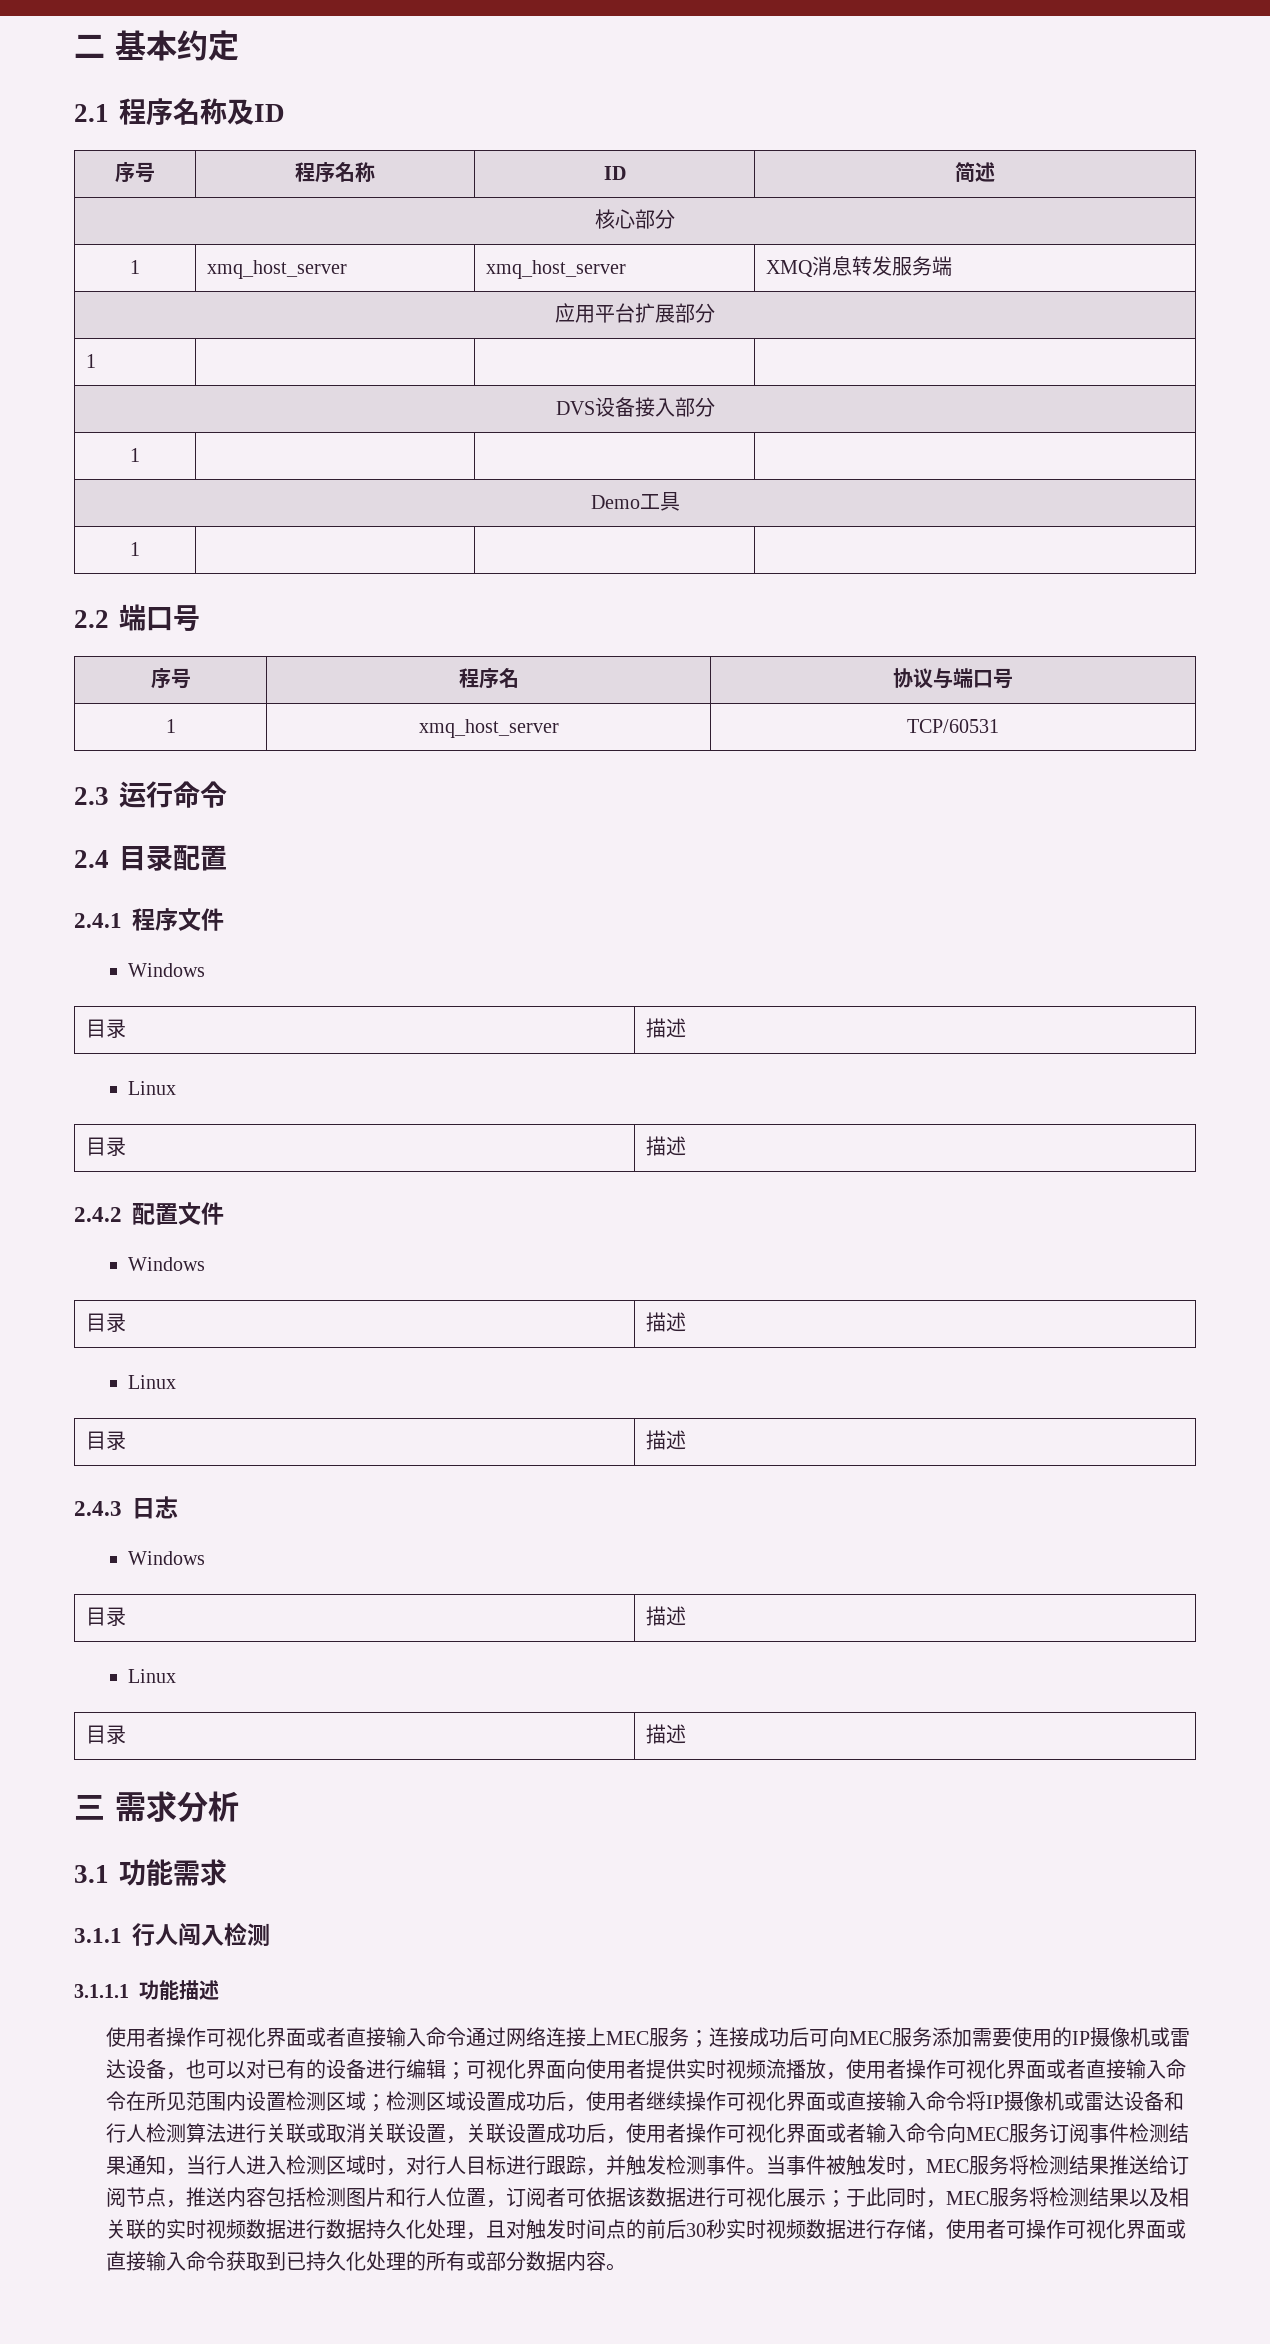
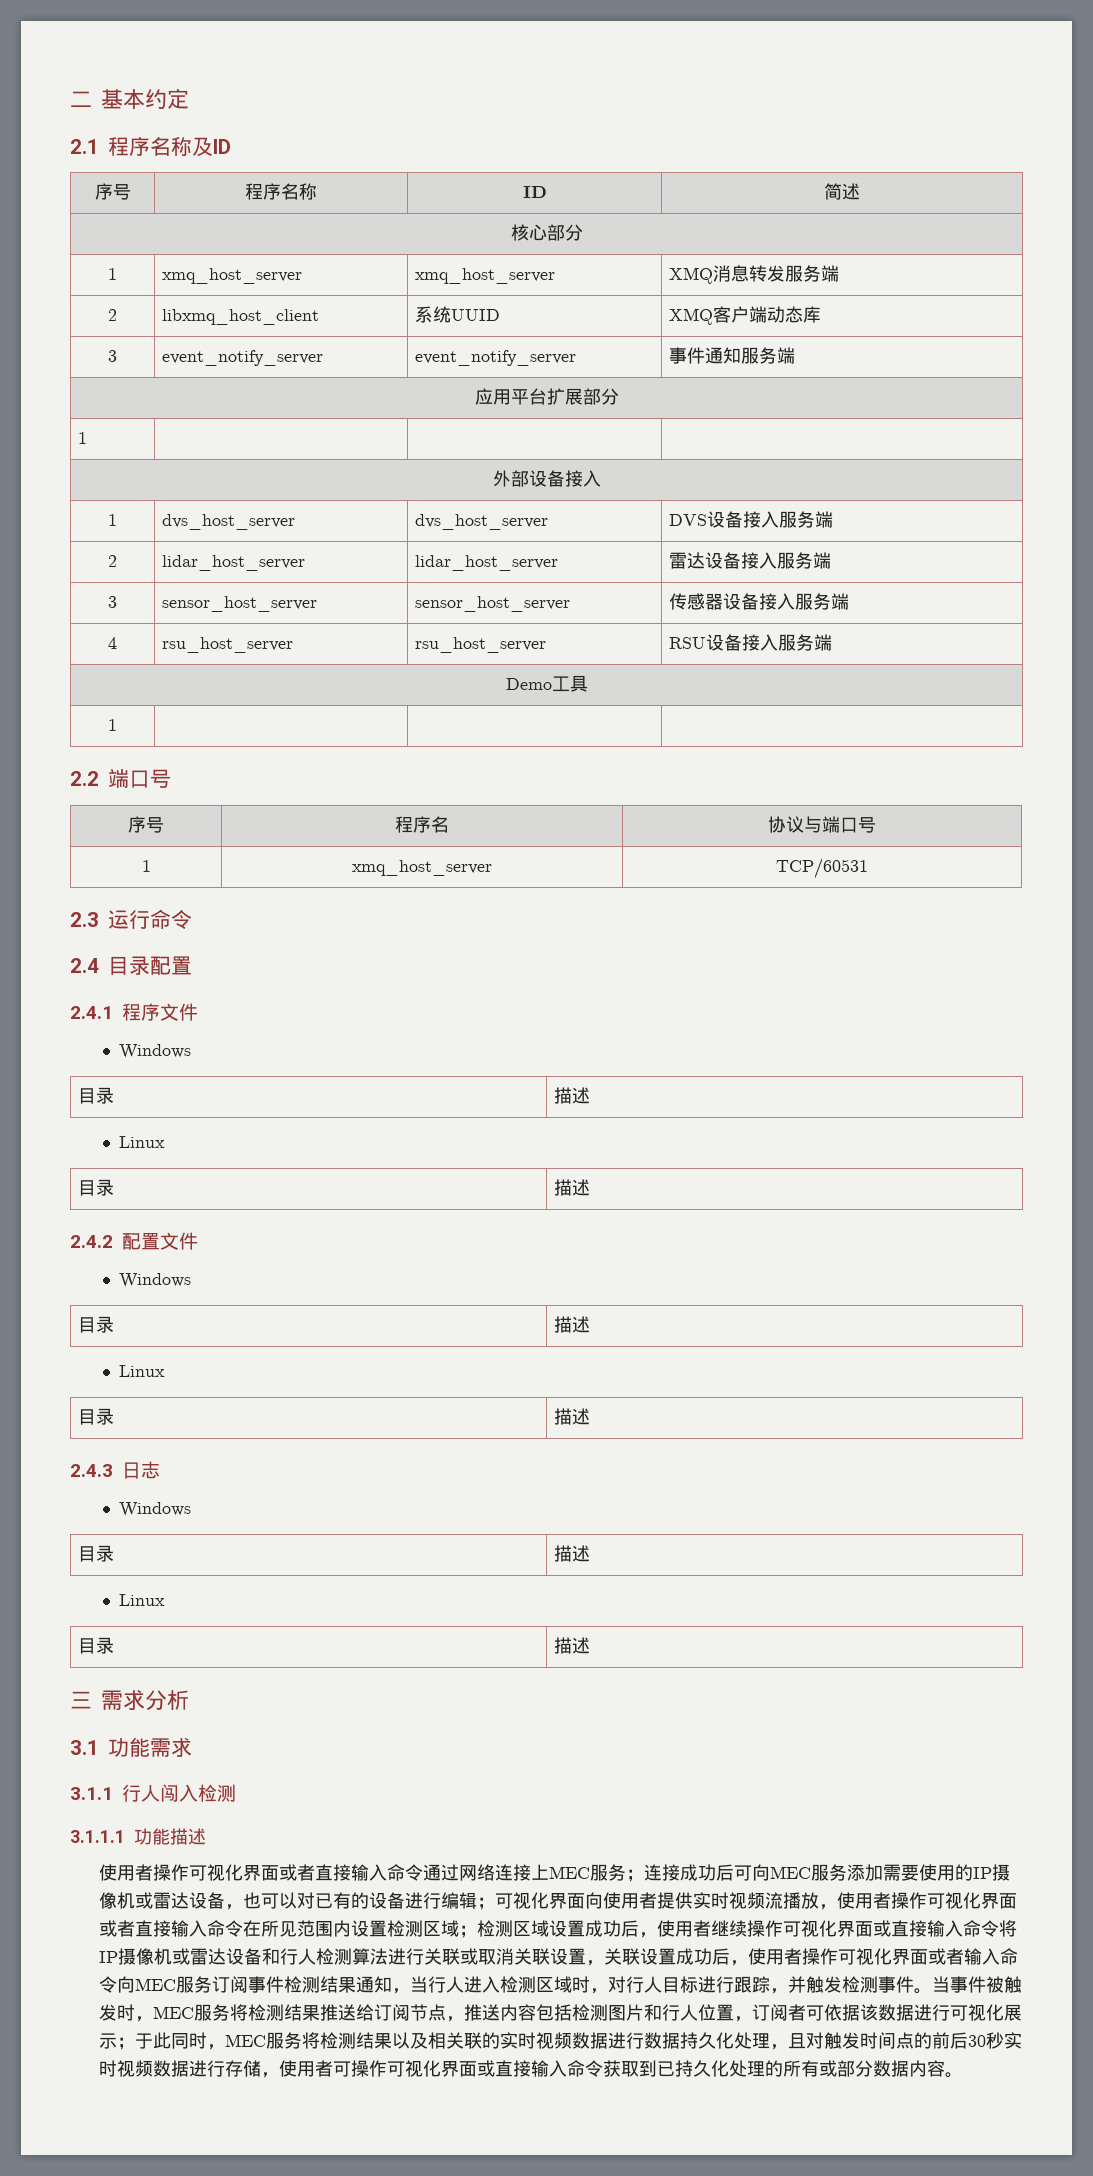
+ 2 | libxmq_host_client | 系统UUID | XMQ客户端动态库
+ 3 | event_notify_server | event_notify_server | 事件通知服务端
- DVS设备接入部分
- 1 | | |
+ 外部设备接入
+ 1 | dvs_host_server | dvs_host_server | DVS设备接入服务端
+ 2 | lidar_host_server | lidar_host_server | 雷达设备接入服务端
+ 3 | sensor_host_server | sensor_host_server | 传感器设备接入服务端
+ 4 | rsu_host_server | rsu_host_server | RSU设备接入服务端

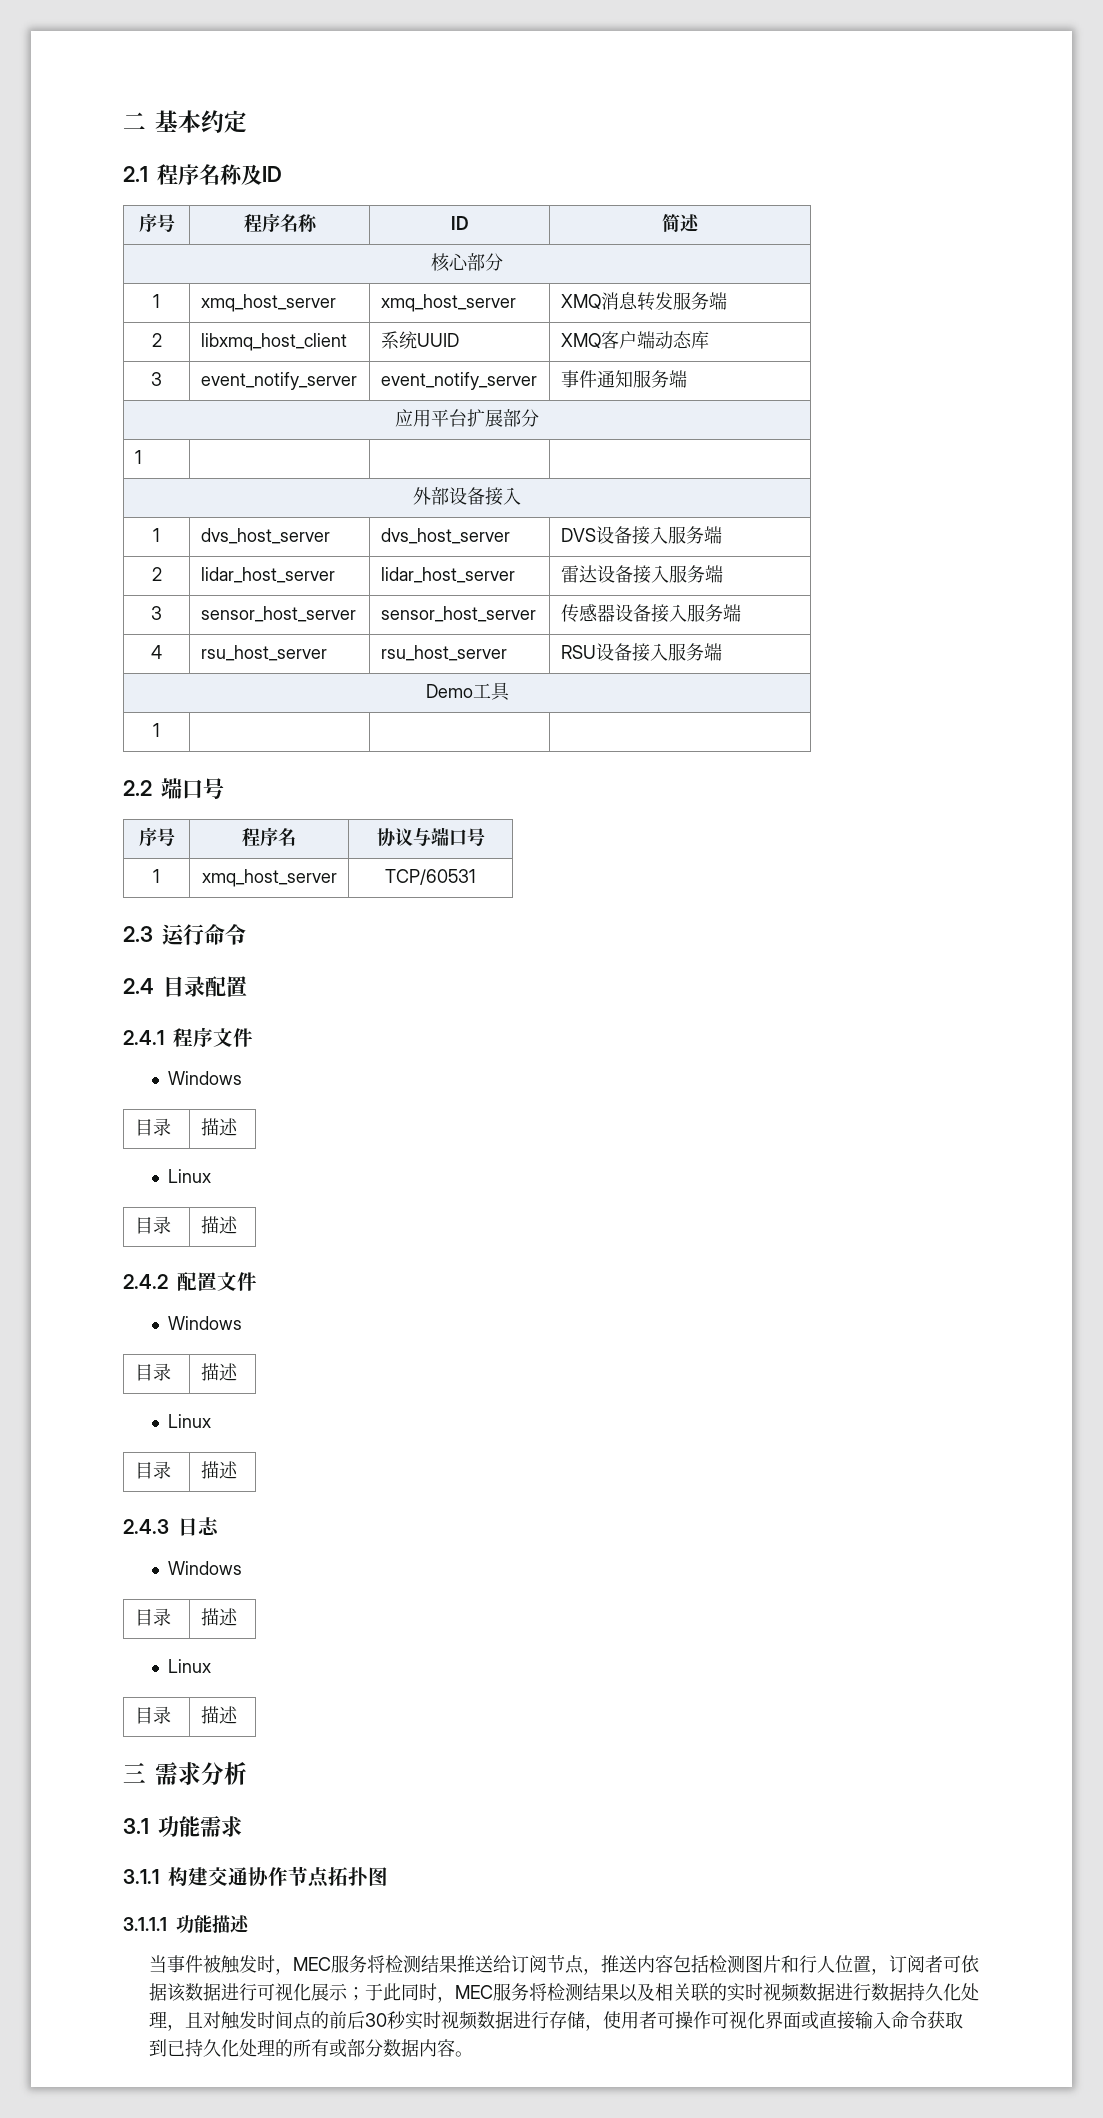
- 3.1.1行人闯入检测
+ 3.1.1构建交通协作节点拓扑图
  3.1.1.1功能描述
- 使用者操作可视化界面或者直接输入命令通过网络连接上MEC服务；连接成功后可向MEC服务添加需要使用的IP摄像机或雷达设备，也可以对已有的设备进行编辑；可视化界面向使用者提供实时视频流播放，使用者操作可视化界面或者直接输入命令在所见范围内设置检测区域；检测区域设置成功后，使用者继续操作可视化界面或直接输入命令将IP摄像机或雷达设备和行人检测算法进行关联或取消关联设置，关联设置成功后，使用者操作可视化界面或者输入命令向MEC服务订阅事件检测结果通知，当行人进入检测区域时，对行人目标进行跟踪，并触发检测事件。当事件被触发时，MEC服务将检测结果推送给订阅节点，推送内容包括检测图片和行人位置，订阅者可依据该数据进行可视化展示；
+ 当事件被触发时，MEC服务将检测结果推送给订阅节点，推送内容包括检测图片和行人位置，订阅者可依据该数据进行可视化展示；

